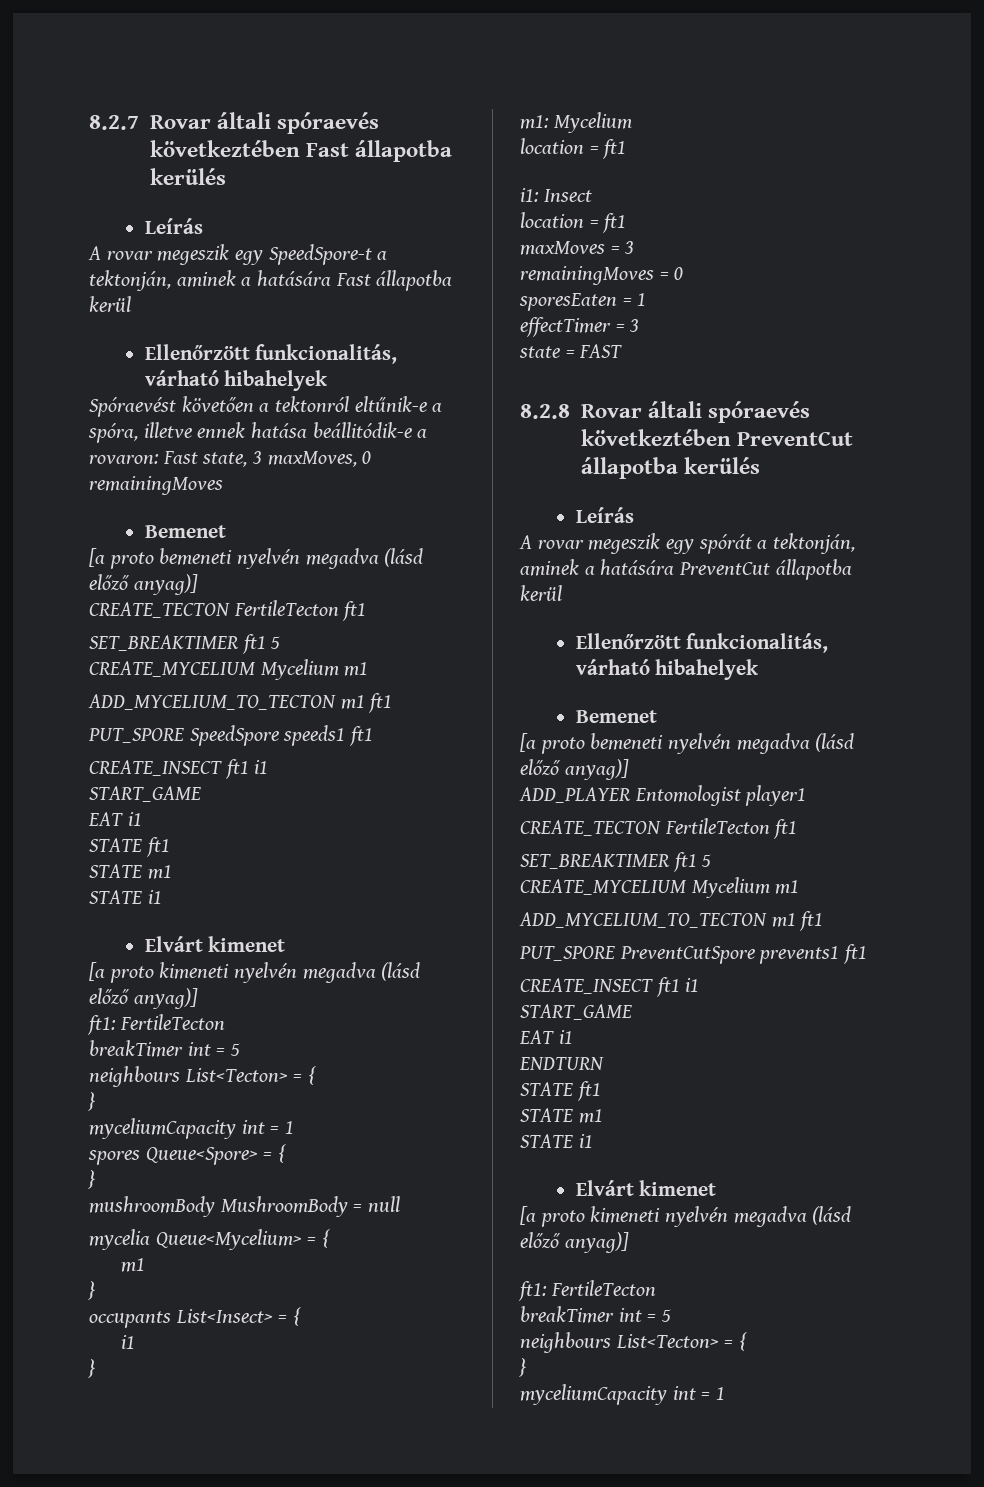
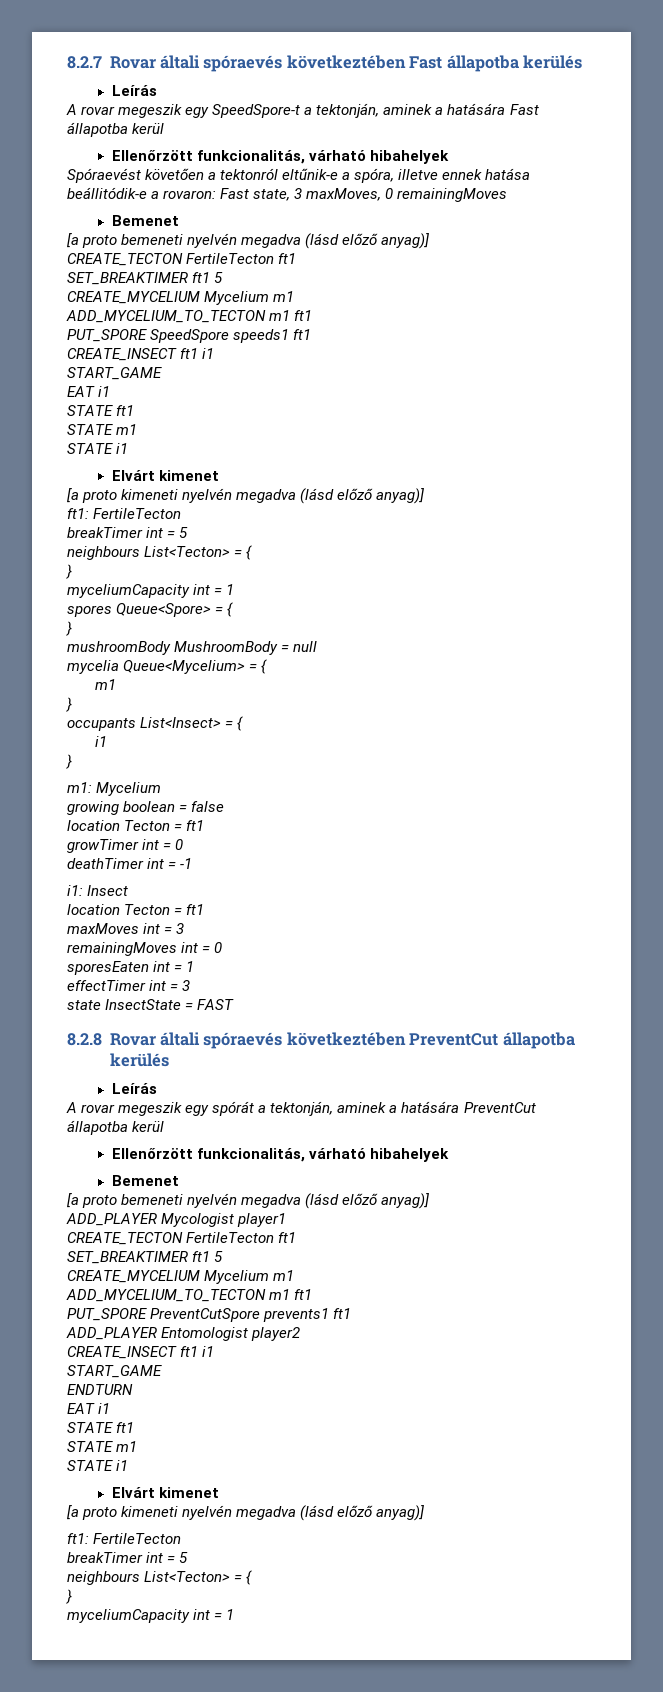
  m1: Mycelium
- location = ft1
+ growing boolean = false
+ location Tecton = ft1
+ growTimer int = 0
+ deathTimer int = -1
  i1: Insect
- location = ft1
+ location Tecton = ft1
- maxMoves = 3
+ maxMoves int = 3
- remainingMoves = 0
+ remainingMoves int = 0
- sporesEaten = 1
+ sporesEaten int = 1
- effectTimer = 3
+ effectTimer int = 3
- state = FAST
+ state InsectState = FAST
- ADD_PLAYER Entomologist player1
+ ADD_PLAYER Mycologist player1
  PUT_SPORE PreventCutSpore prevents1 ft1
+ ADD_PLAYER Entomologist player2
  CREATE_INSECT ft1 i1
  START_GAME
+ ENDTURN
  EAT i1
- ENDTURN

